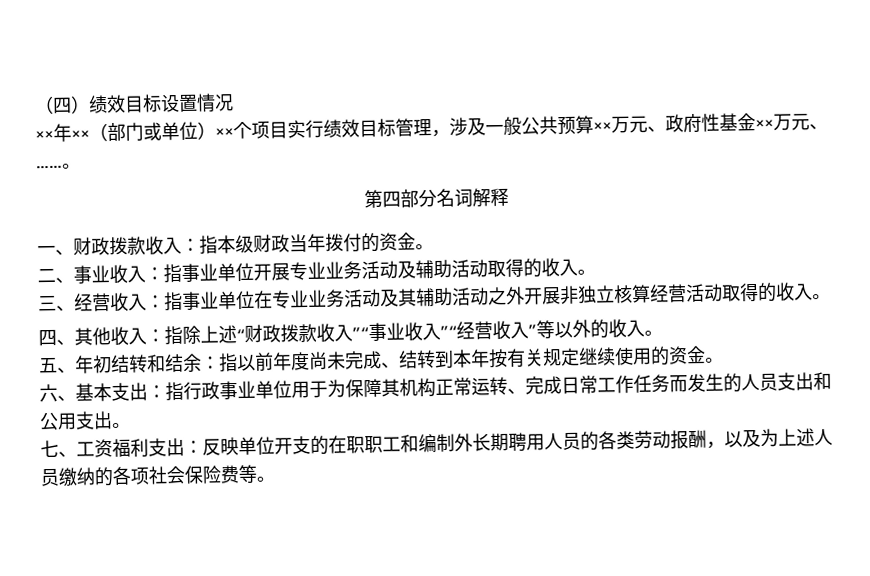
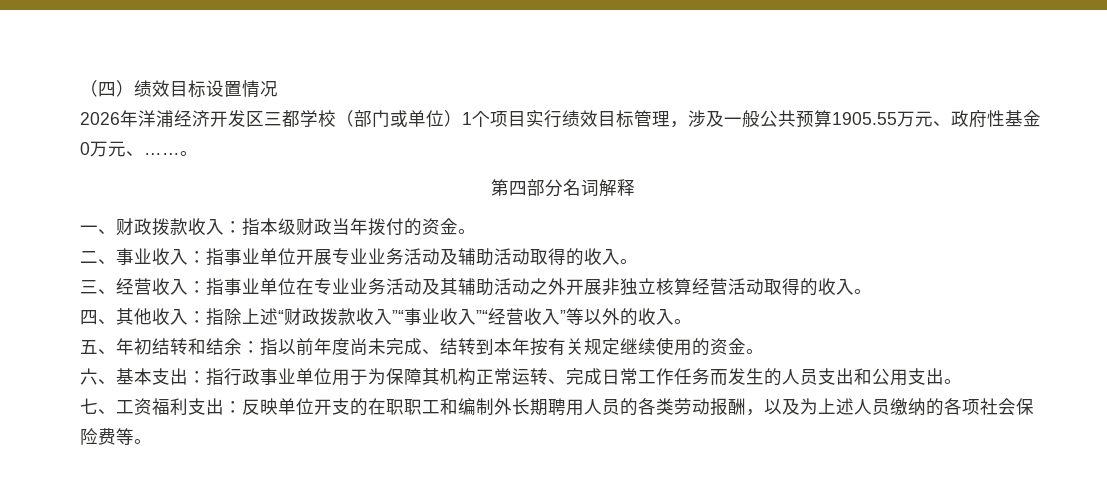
- ××年××（部门或单位）××个项目实行绩效目标管理，涉及一般公共预算××万元、政府性基金××万元、……
+ 2026年洋浦经济开发区三都学校（部门或单位）1个项目实行绩效目标管理，涉及一般公共预算1905.55万元、政府性基金0万元、……

